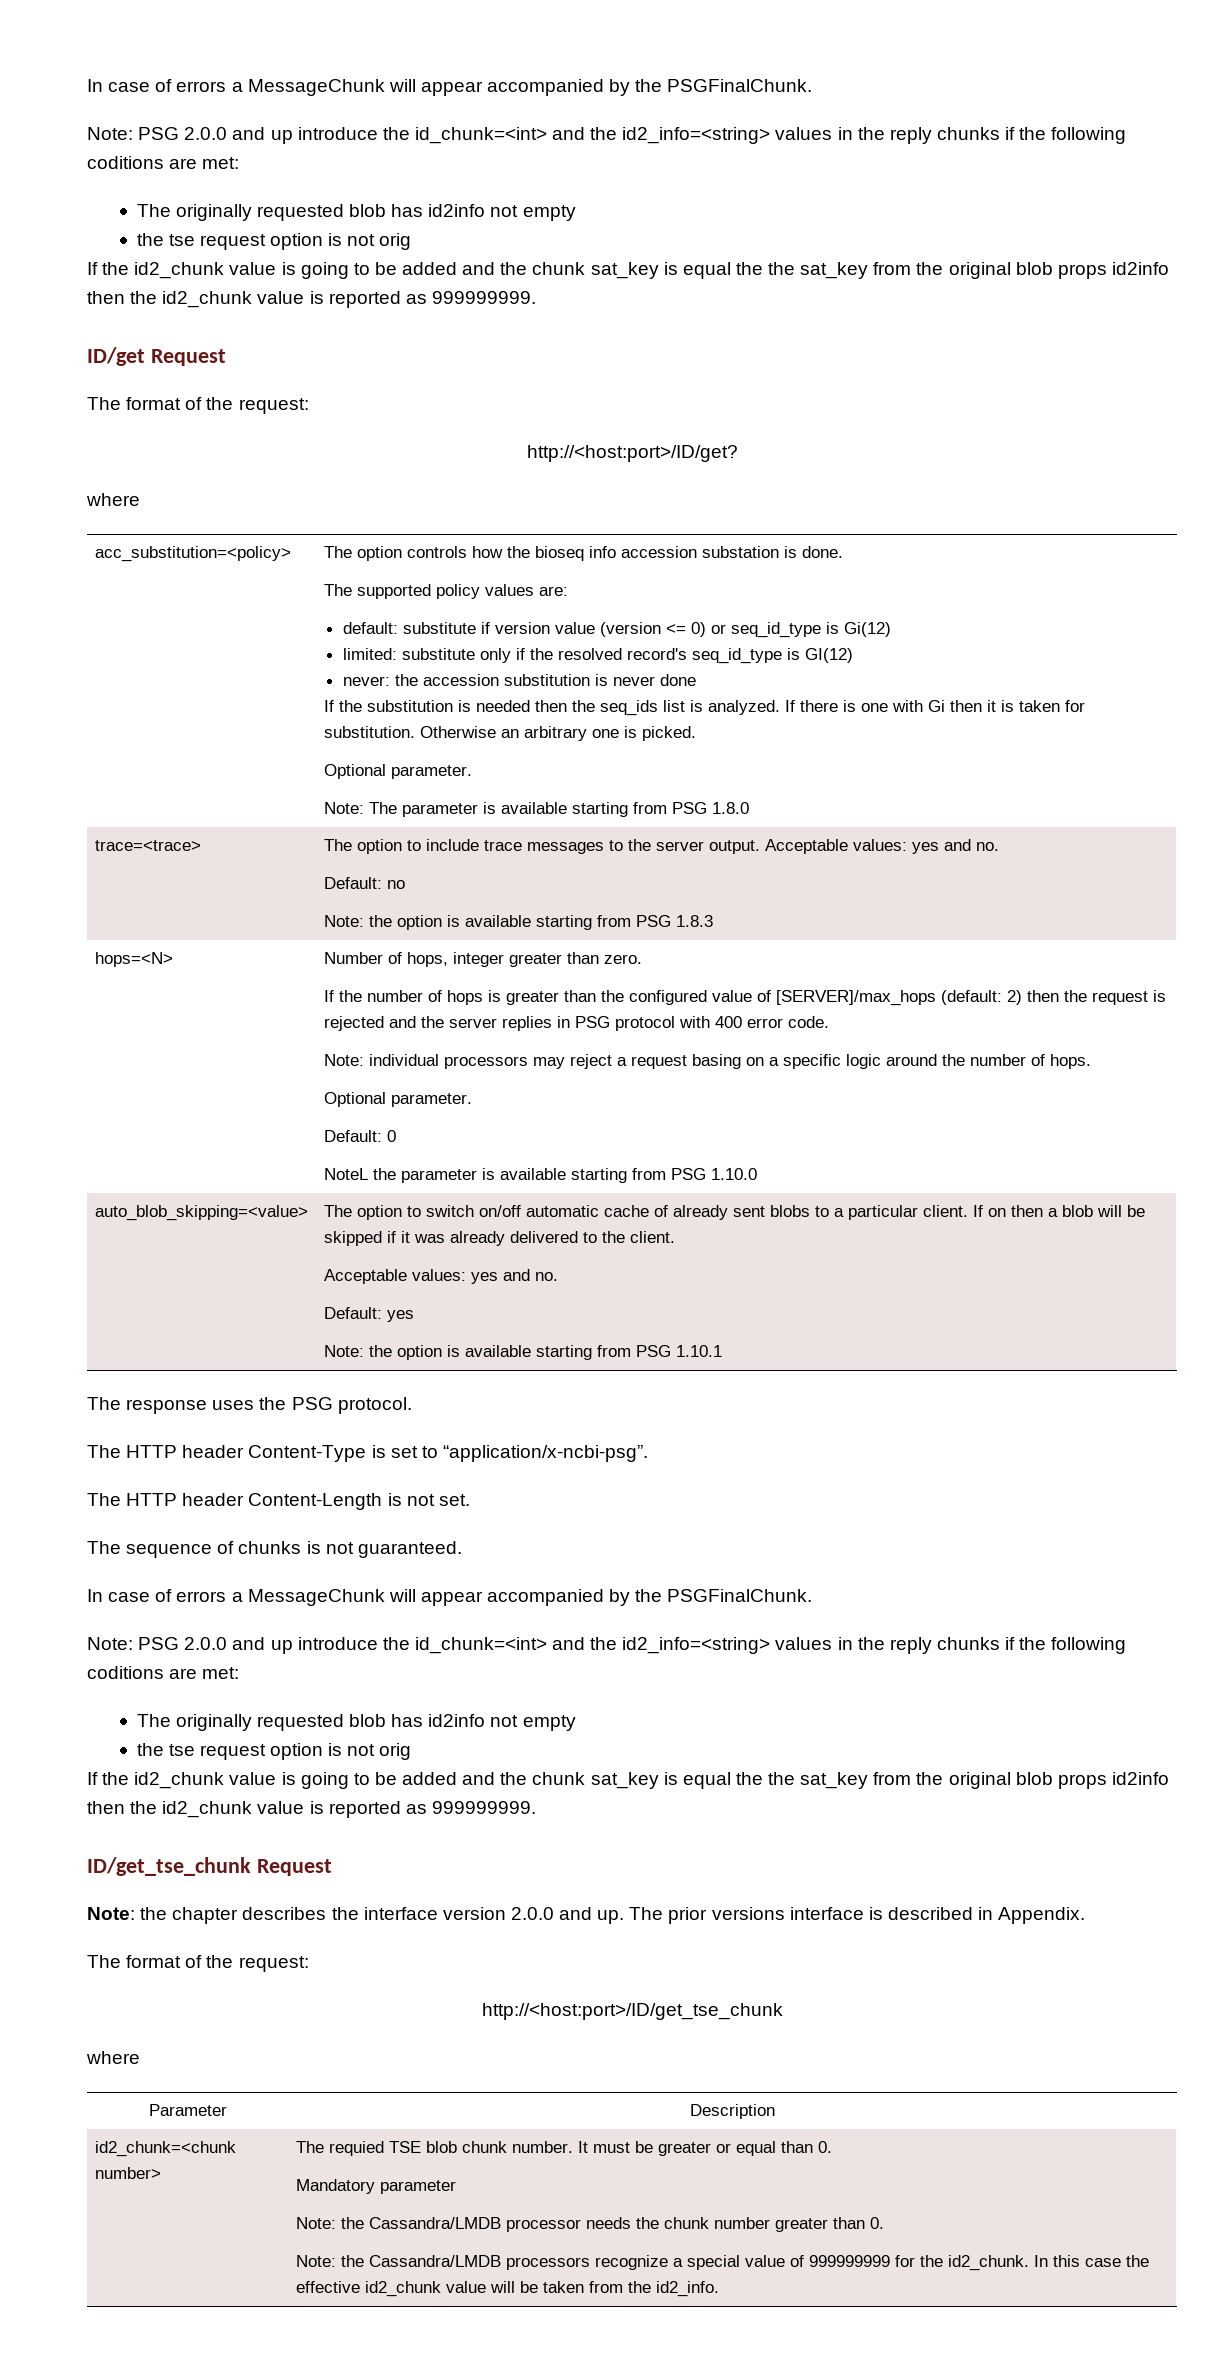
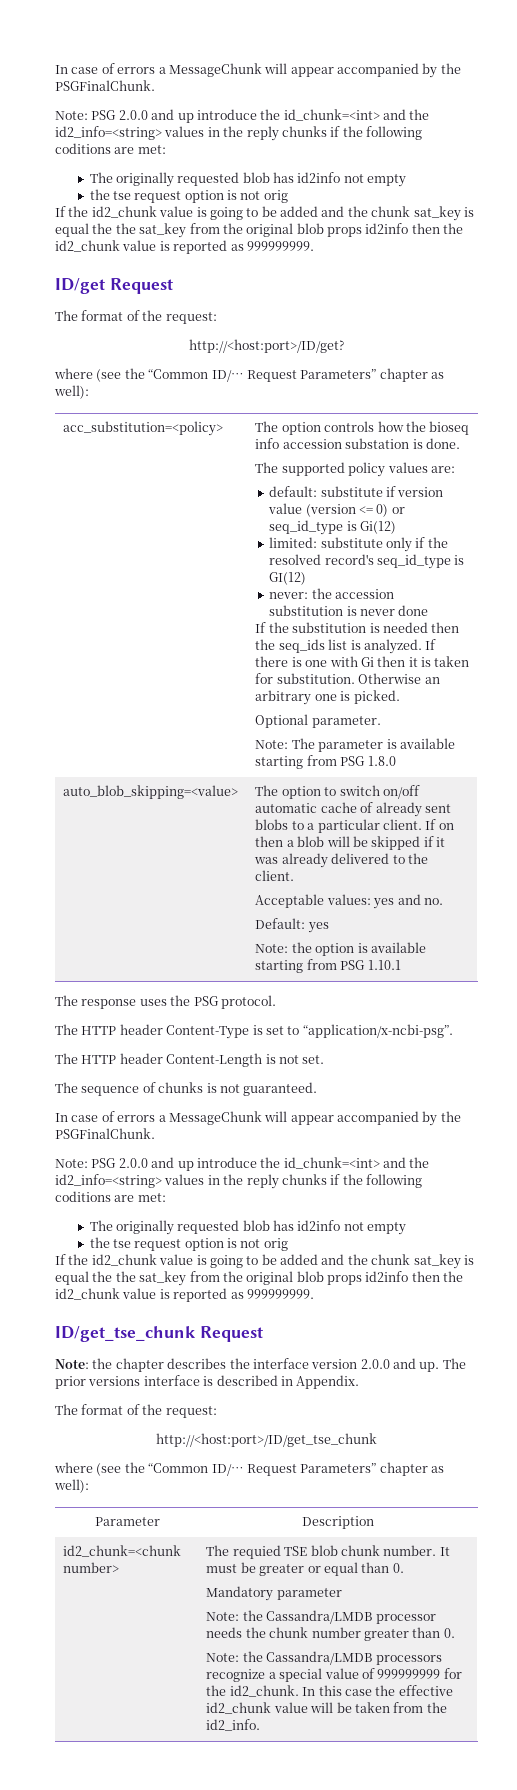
  http://<host:port>/ID/get?
- where
+ where (see the “Common ID/… Request Parameters” chapter as well):
- trace=<trace> | The option to include trace messages to the server output. Acceptable values: yes and no.
- Default: no
- Note: the option is available starting from PSG 1.8.3
- hops=<N> | Number of hops, integer greater than zero.
- If the number of hops is greater than the configured value of [SERVER]/max_hops (default: 2) then the request is rejected and the server replies in PSG protocol with 400 error code.
- Note: individual processors may reject a request basing on a specific logic around the number of hops.
- Optional parameter.
- Default: 0
- NoteL the parameter is available starting from PSG 1.10.0
  http://<host:port>/ID/get_tse_chunk
- where
+ where (see the “Common ID/… Request Parameters” chapter as well):

